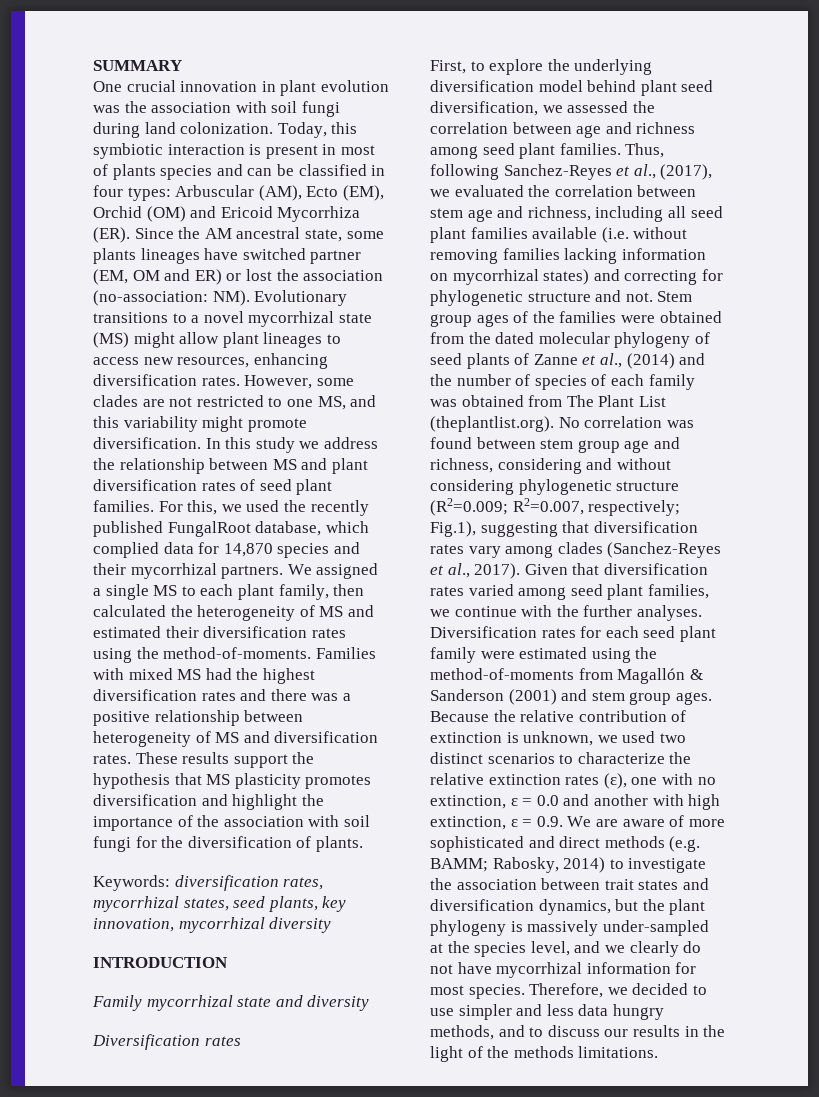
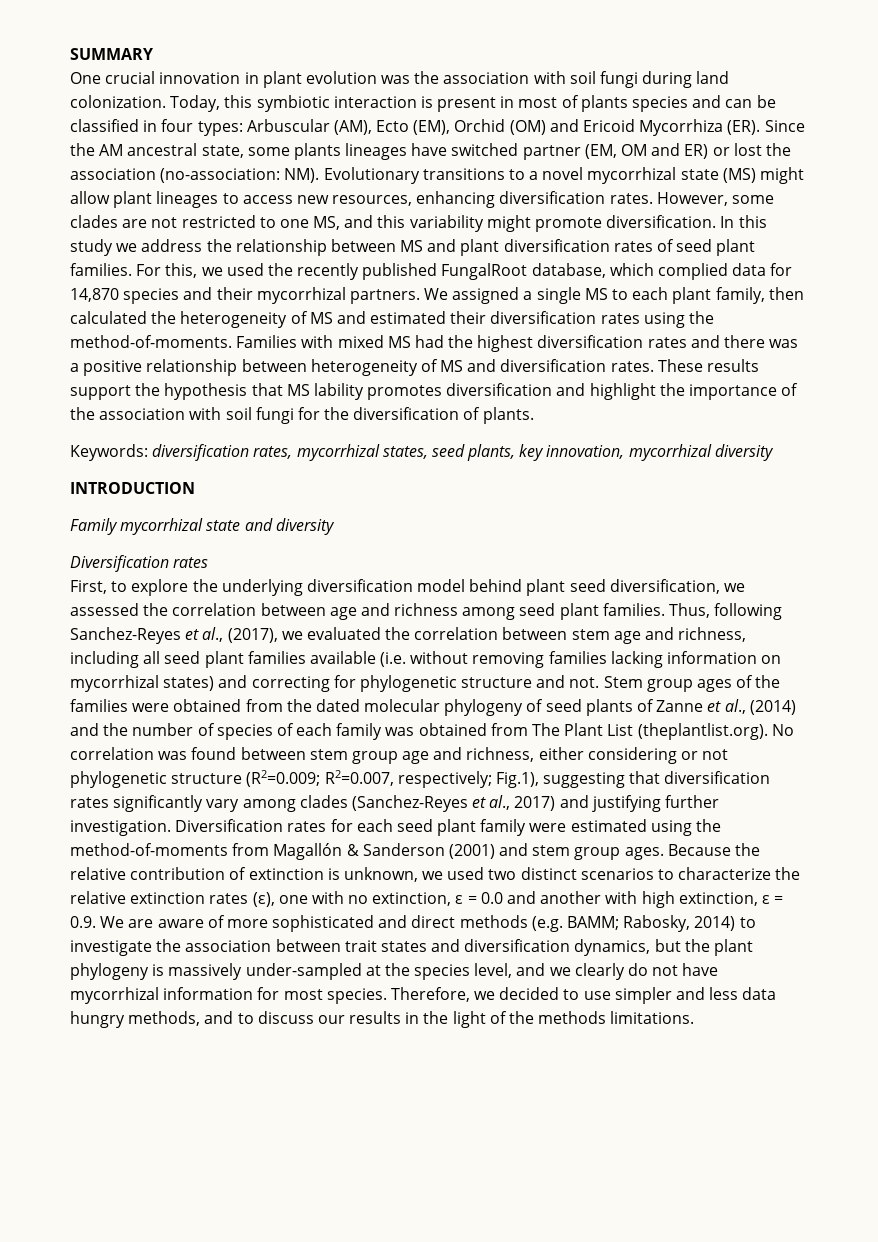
- These results support the hypothesis that MS plasticity promotes diversification and highlight the importance of the association with soil fungi for the diversification of plants.
+ These results support the hypothesis that MS lability promotes diversification and highlight the importance of the association with soil fungi for the diversification of plants.
- Stem group ages of the families were obtained from the dated molecular phylogeny of seed plants of Zanne et al., (2014) and the number of species of each family was obtained from The Plant List (theplantlist.org). No correlation was found between stem group age and richness, considering and without considering phylogenetic structure (R2=0.009;
+ Stem group ages of the families were obtained from the dated molecular phylogeny of seed plants of Zanne et al., (2014) and the number of species of each family was obtained from The Plant List (theplantlist.org). No correlation was found between stem group age and richness, either considering or not phylogenetic structure (R2=0.009;
- Fig.1), suggesting that diversification rates vary among clades (Sanchez-Reyes et al., 2017). Given that diversification rates varied among seed plant families, we continue with the further analyses.
+ Fig.1), suggesting that diversification rates significantly vary among clades (Sanchez-Reyes et al., 2017) and justifying further investigation.

